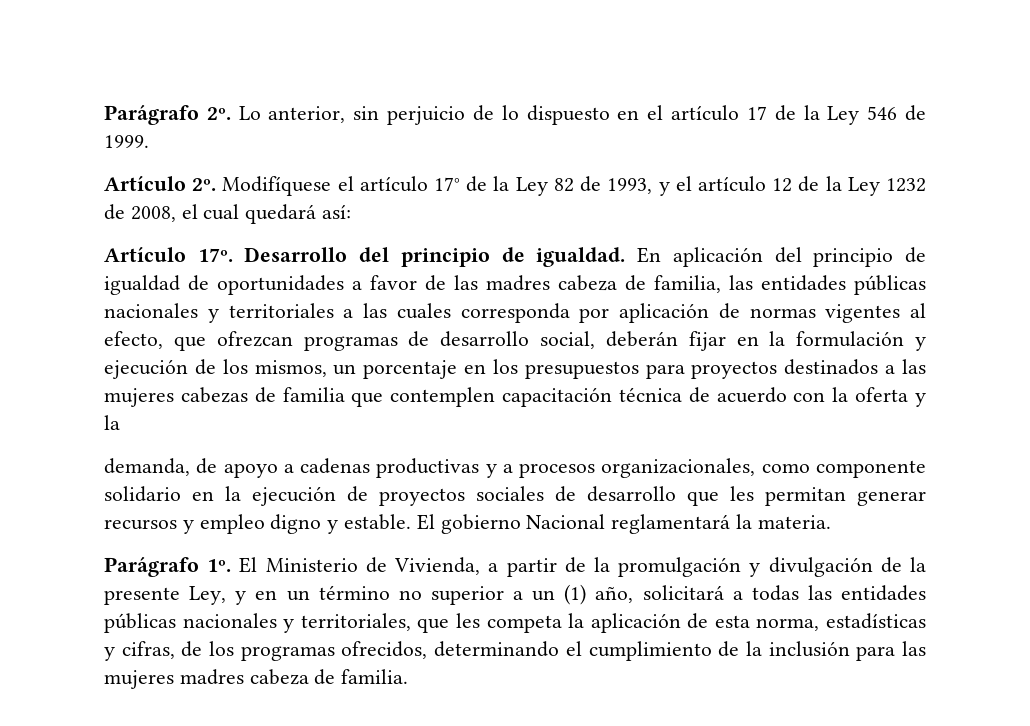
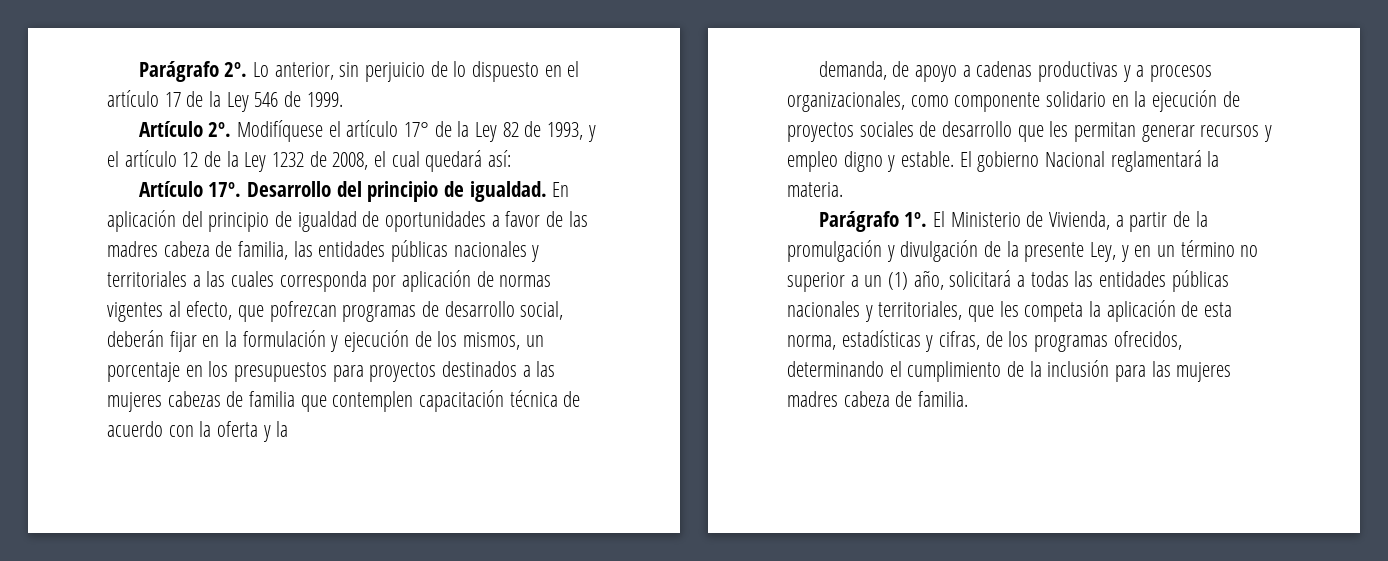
- En aplicación del principio de igualdad de oportunidades a favor de las madres cabeza de familia, las entidades públicas nacionales y territoriales a las cuales corresponda por aplicación de normas vigentes al efecto, que ofrezcan programas de desarrollo social, deberán fijar en la formulación y ejecución de los mismos, un porcentaje en los presupuestos para proyectos destinados a las mujeres cabezas de familia que contemplen capacitación técnica de acuerdo con la oferta y la
+ En aplicación del principio de igualdad de oportunidades a favor de las madres cabeza de familia, las entidades públicas nacionales y territoriales a las cuales corresponda por aplicación de normas vigentes al efecto, que pofrezcan programas de desarrollo social, deberán fijar en la formulación y ejecución de los mismos, un porcentaje en los presupuestos para proyectos destinados a las mujeres cabezas de familia que contemplen capacitación técnica de acuerdo con la oferta y la

